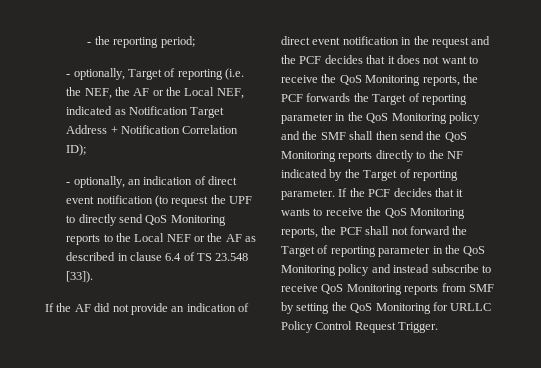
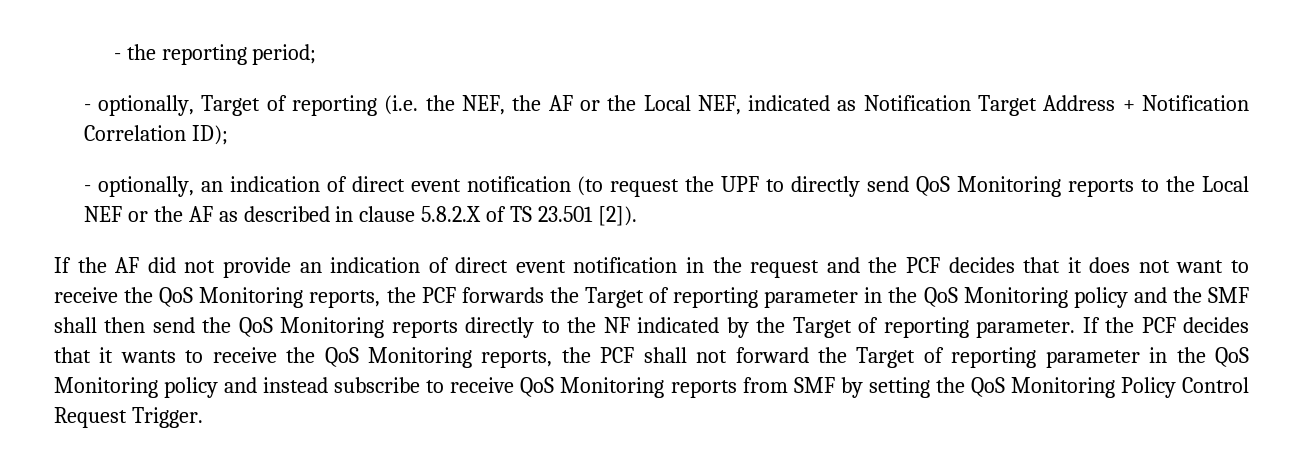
- - optionally, an indication of direct event notification (to request the UPF to directly send QoS Monitoring reports to the Local NEF or the AF as described in clause 6.4 of TS 23.548 [33]).
+ - optionally, an indication of direct event notification (to request the UPF to directly send QoS Monitoring reports to the Local NEF or the AF as described in clause 5.8.2.X of TS 23.501 [2]).
- If the PCF decides that it wants to receive the QoS Monitoring reports, the PCF shall not forward the Target of reporting parameter in the QoS Monitoring policy and instead subscribe to receive QoS Monitoring reports from SMF by setting the QoS Monitoring for URLLC Policy Control Request Trigger.
+ If the PCF decides that it wants to receive the QoS Monitoring reports, the PCF shall not forward the Target of reporting parameter in the QoS Monitoring policy and instead subscribe to receive QoS Monitoring reports from SMF by setting the QoS Monitoring Policy Control Request Trigger.

